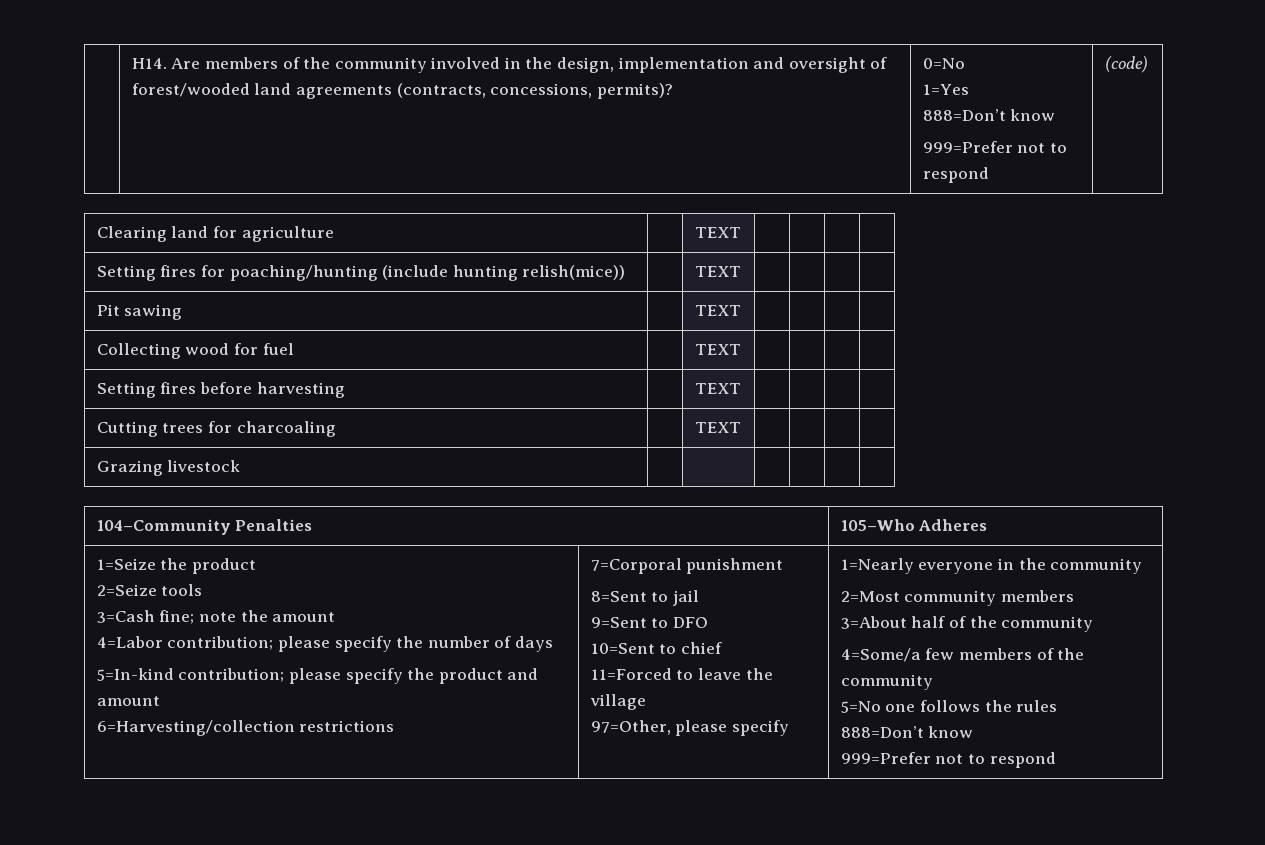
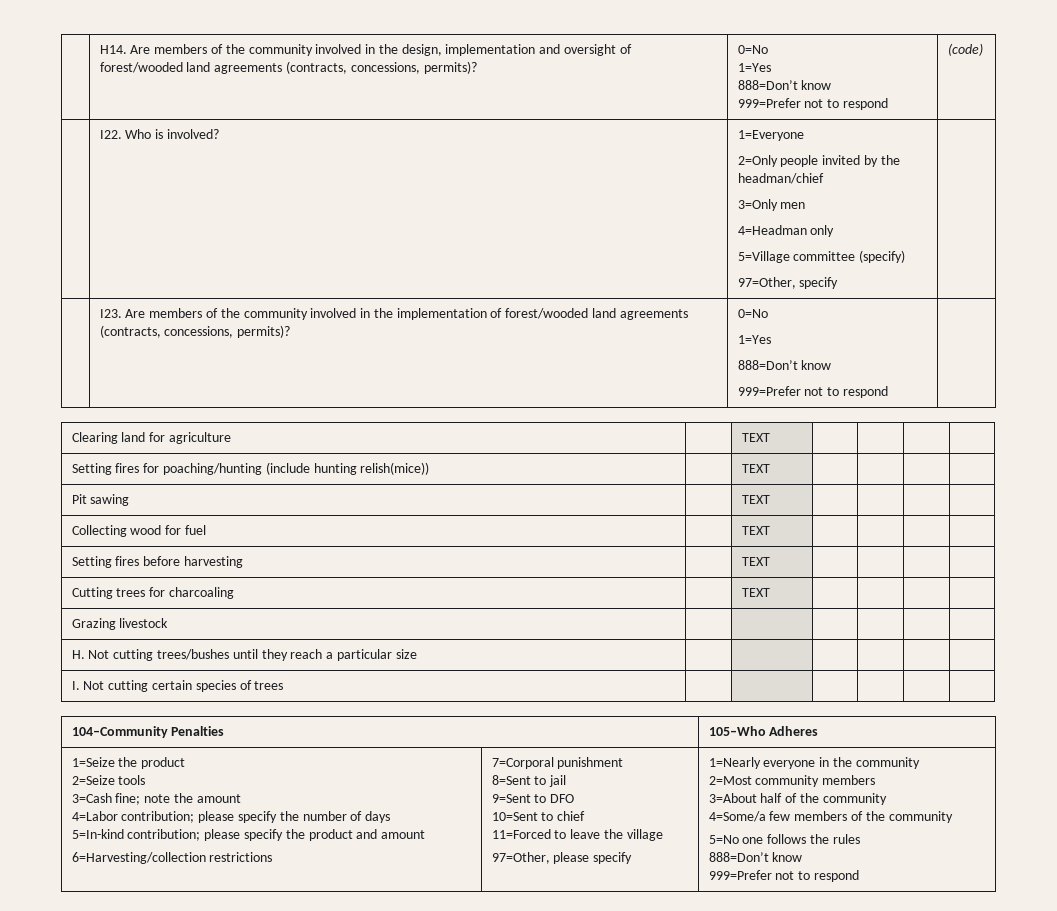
+ | I22. Who is involved? | 1=Everyone
+ 2=Only people invited by the headman/chief
+ 3=Only men
+ 4=Headman only
+ 5=Village committee (specify)
+ 97=Other, specify |
+ | I23. Are members of the community involved in the implementation of forest/wooded land agreements (contracts, concessions, permits)? | 0=No
+ 1=Yes
+ 888=Don’t know
+ 999=Prefer not to respond |
+ H. Not cutting trees/bushes until they reach a particular size | | | | | |
+ I. Not cutting certain species of trees | | | | | |

